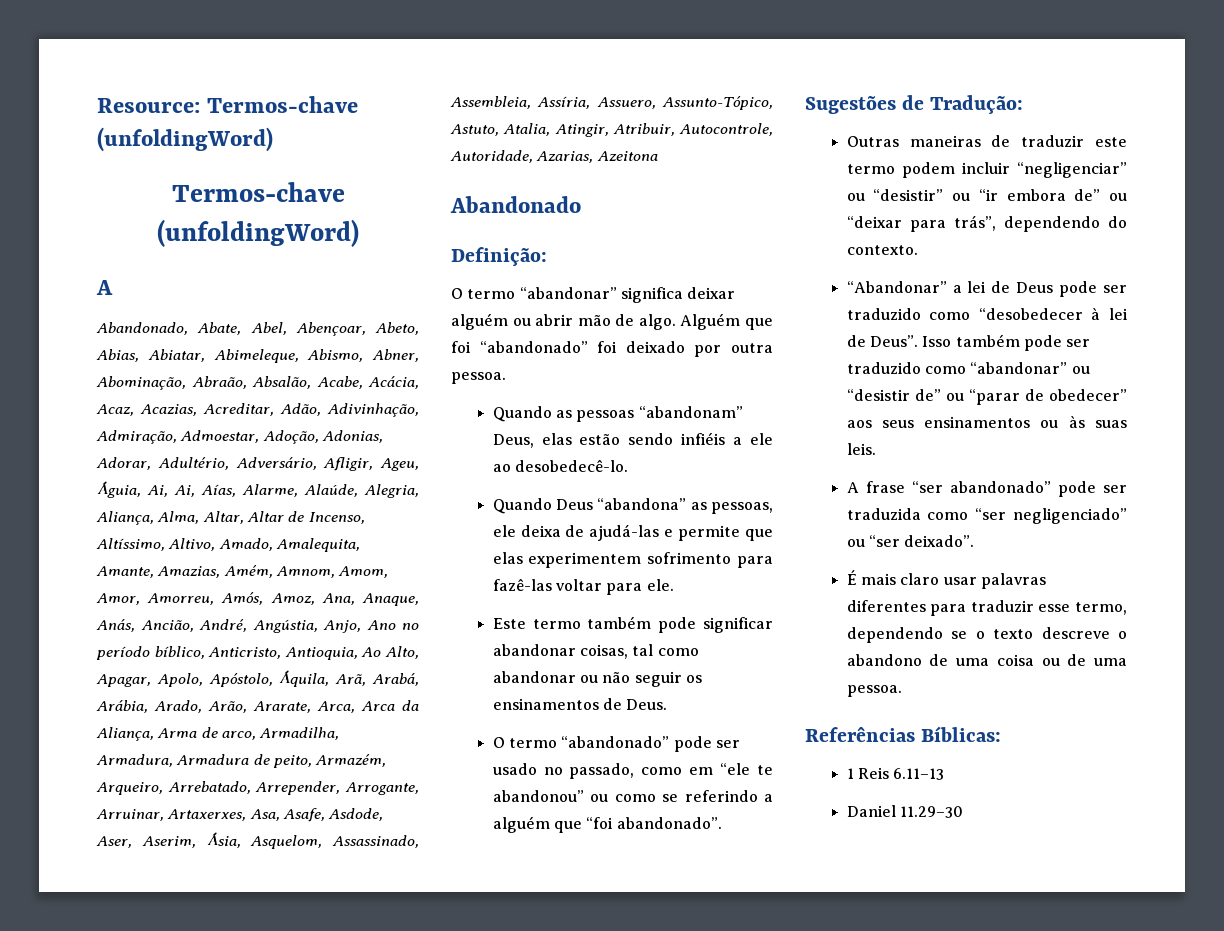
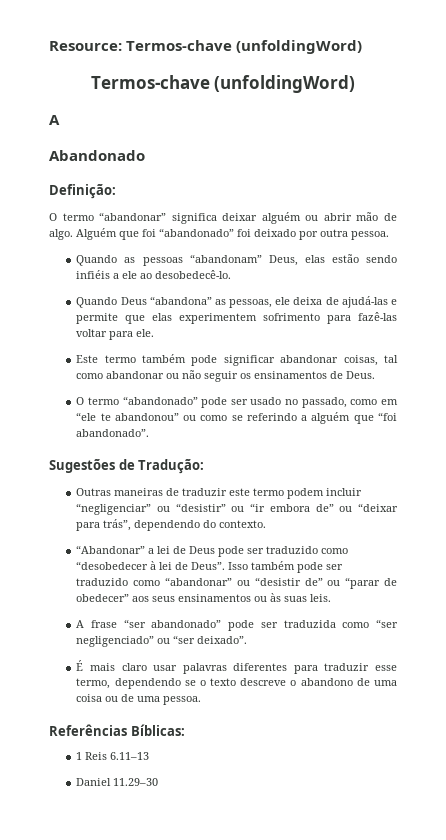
- Abandonado, Abate, Abel, Abençoar, Abeto, Abias, Abiatar, Abimeleque, Abismo, Abner, Abominação, Abraão, Absalão, Acabe, Acácia, Acaz, Acazias, Acreditar, Adão, Adivinhação, Admiração, Admoestar, Adoção, Adonias, Adorar, Adultério, Adversário, Afligir, Ageu, Águia, Ai, Ai, Aías, Alarme, Alaúde, Alegria, Aliança, Alma, Altar, Altar de Incenso, Altíssimo, Altivo, Amado, Amalequita, Amante, Amazias, Amém, Amnom, Amom, Amor, Amorreu, Amós, Amoz, Ana, Anaque, Anás, Ancião, André, Angústia, Anjo, Ano no período bíblico, Anticristo, Antioquia, Ao Alto, Apagar, Apolo, Apóstolo, Áquila, Arã, Arabá, Arábia, Arado, Arão, Ararate, Arca, Arca da Aliança, Arma de arco, Armadilha, Armadura, Armadura de peito, Armazém, Arqueiro, Arrebatado, Arrepender, Arrogante, Arruinar, Artaxerxes, Asa, Asafe, Asdode, Aser, Aserim, Ásia, Asquelom, Assassinado, Assembleia, Assíria, Assuero, Assunto-Tópico, Astuto, Atalia, Atingir, Atribuir, Autocontrole, Autoridade, Azarias, Azeitona

